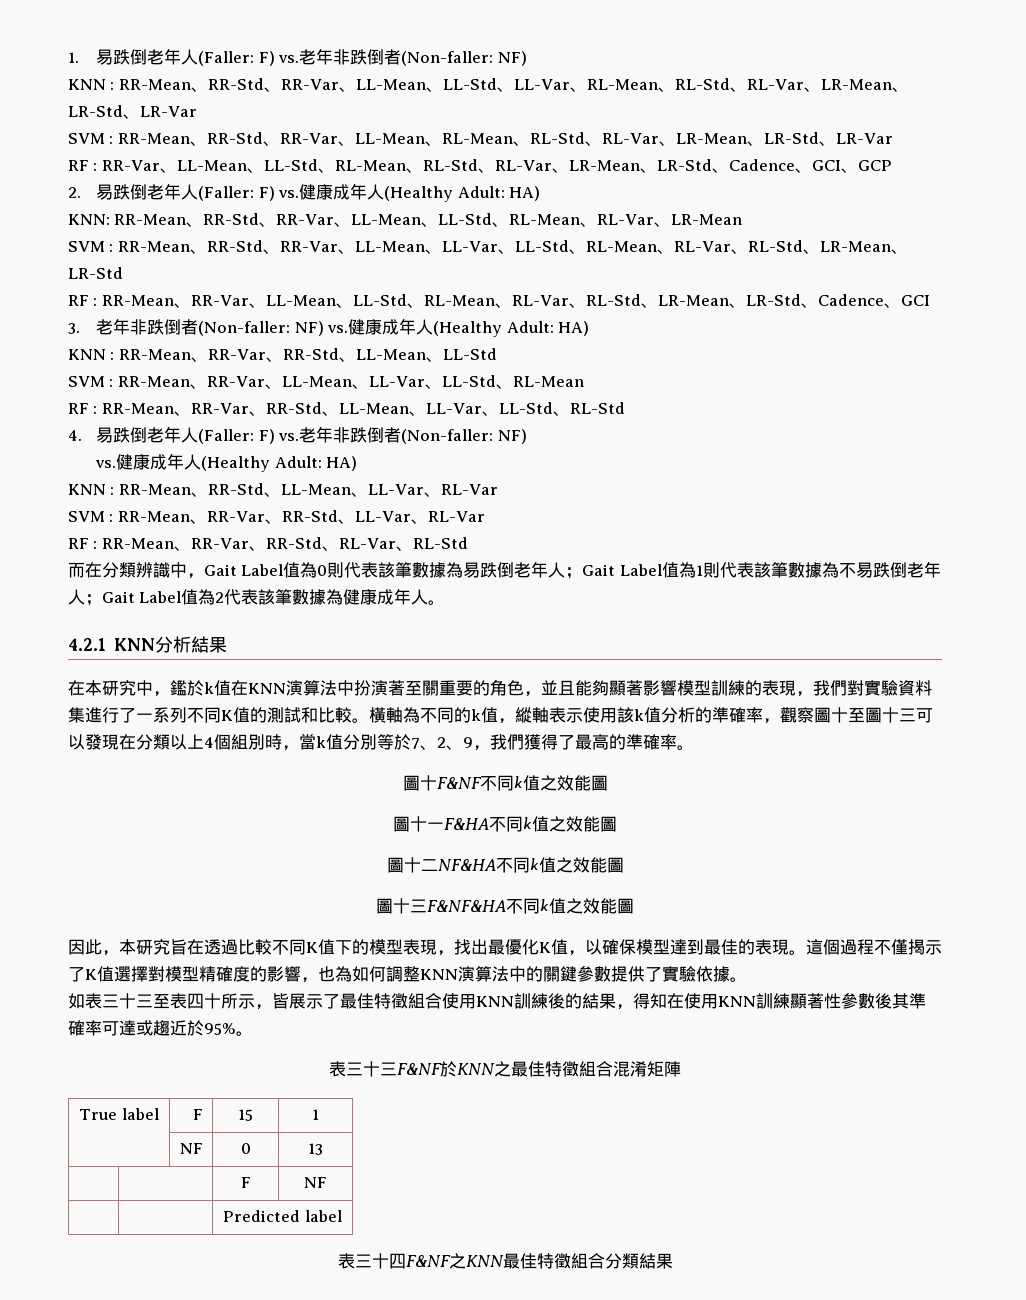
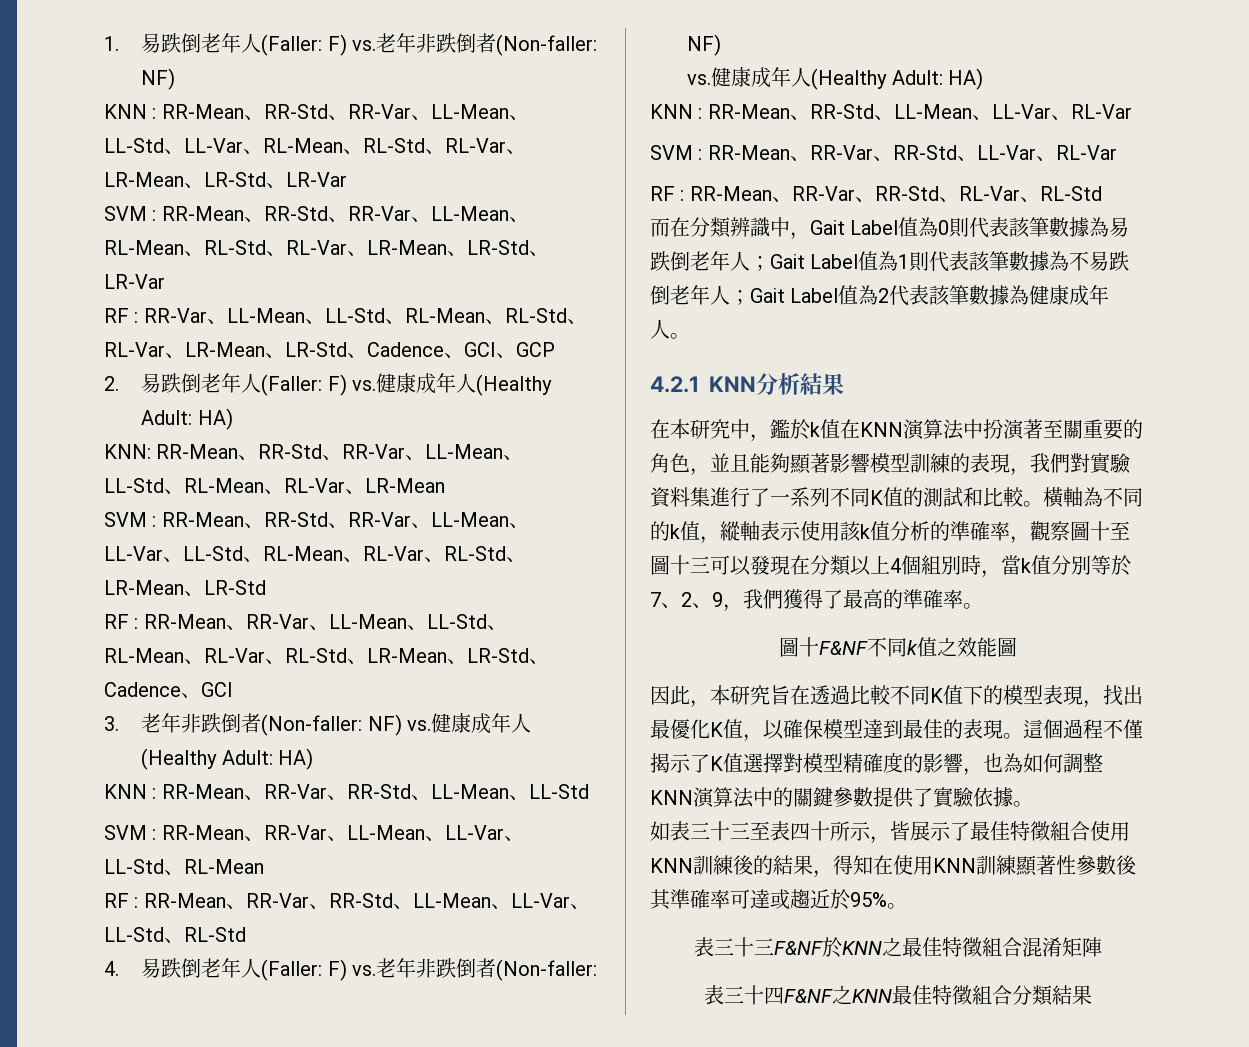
- 圖十一F&HA不同k值之效能圖
- 圖十二NF&HA不同k值之效能圖
- 圖十三F&NF&HA不同k值之效能圖
- True label | F | 15 | 1
- | NF | 0 | 13
- | | F | NF
- | | Predicted label

